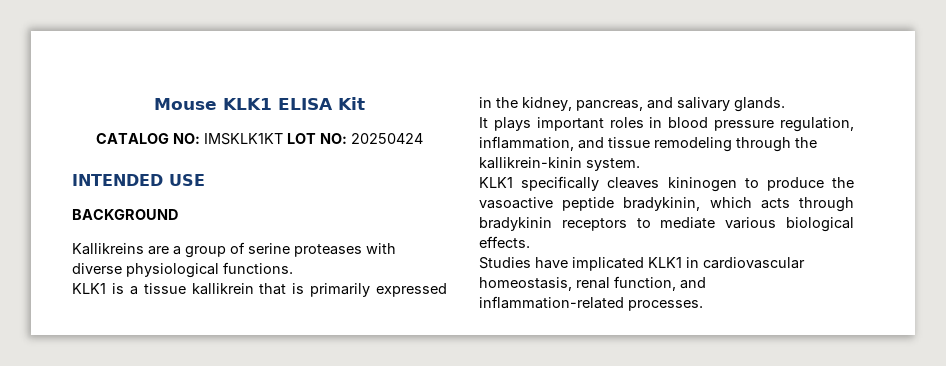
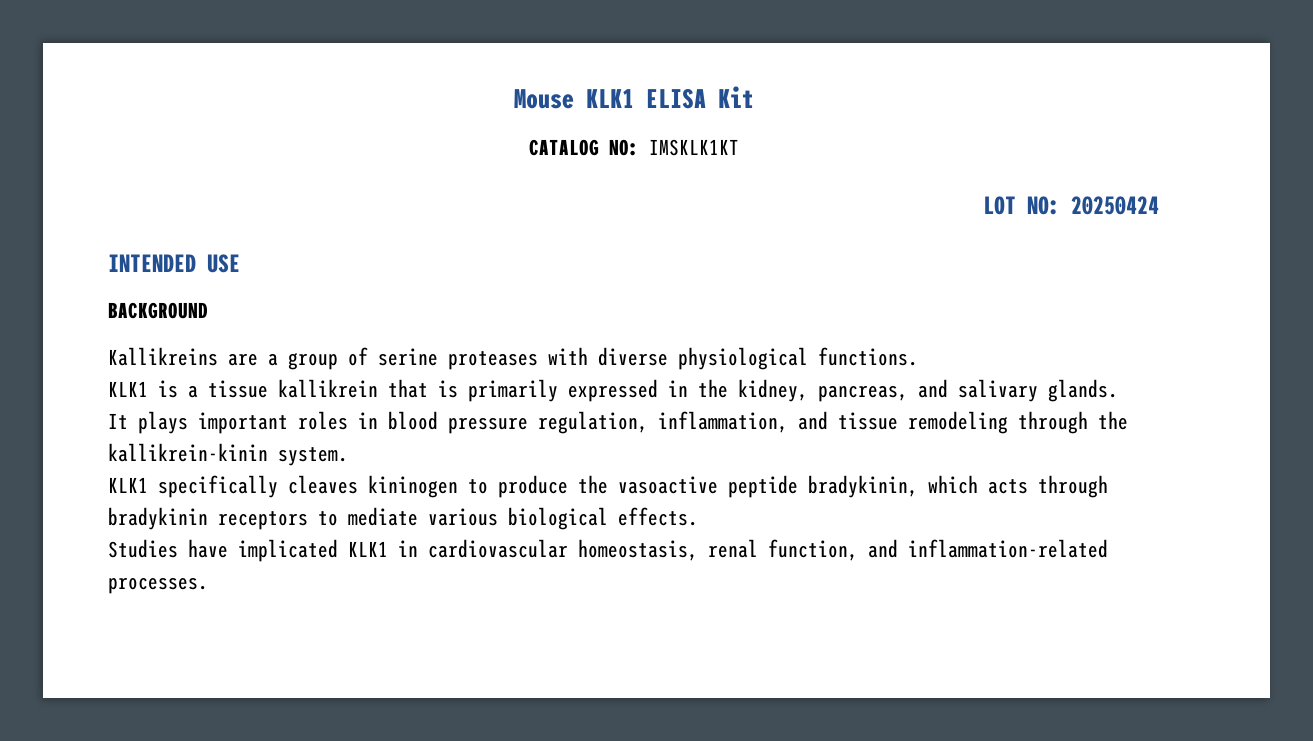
- CATALOG NO: IMSKLK1KT LOT NO: 20250424
+ CATALOG NO: IMSKLK1KT
+ LOT NO: 20250424

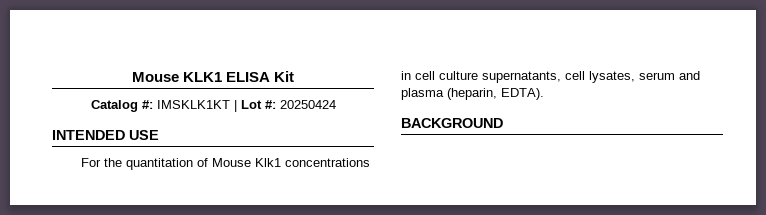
- CATALOG NO: IMSKLK1KT
- LOT NO: 20250424
+ Catalog #: IMSKLK1KT | Lot #: 20250424
+ For the quantitation of Mouse Klk1 concentrations in cell culture supernatants, cell lysates, serum and plasma (heparin, EDTA).
  BACKGROUND
- Kallikreins are a group of serine proteases with diverse physiological functions.
- KLK1 is a tissue kallikrein that is primarily expressed in the kidney, pancreas, and salivary glands.
- It plays important roles in blood pressure regulation, inflammation, and tissue remodeling through the kallikrein-kinin system.
- KLK1 specifically cleaves kininogen to produce the vasoactive peptide bradykinin, which acts through bradykinin receptors to mediate various biological effects.
- Studies have implicated KLK1 in cardiovascular homeostasis, renal function, and inflammation-related processes.

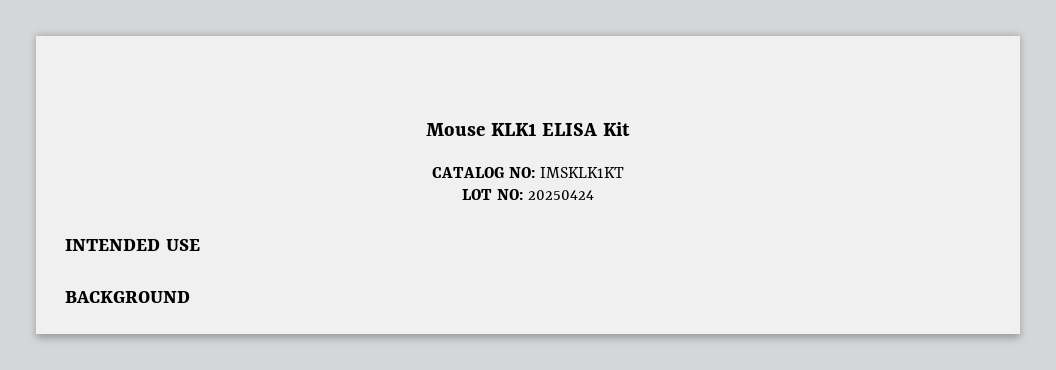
- Catalog #: IMSKLK1KT | Lot #: 20250424
+ CATALOG NO: IMSKLK1KT
+ LOT NO: 20250424
- For the quantitation of Mouse Klk1 concentrations in cell culture supernatants, cell lysates, serum and plasma (heparin, EDTA).

